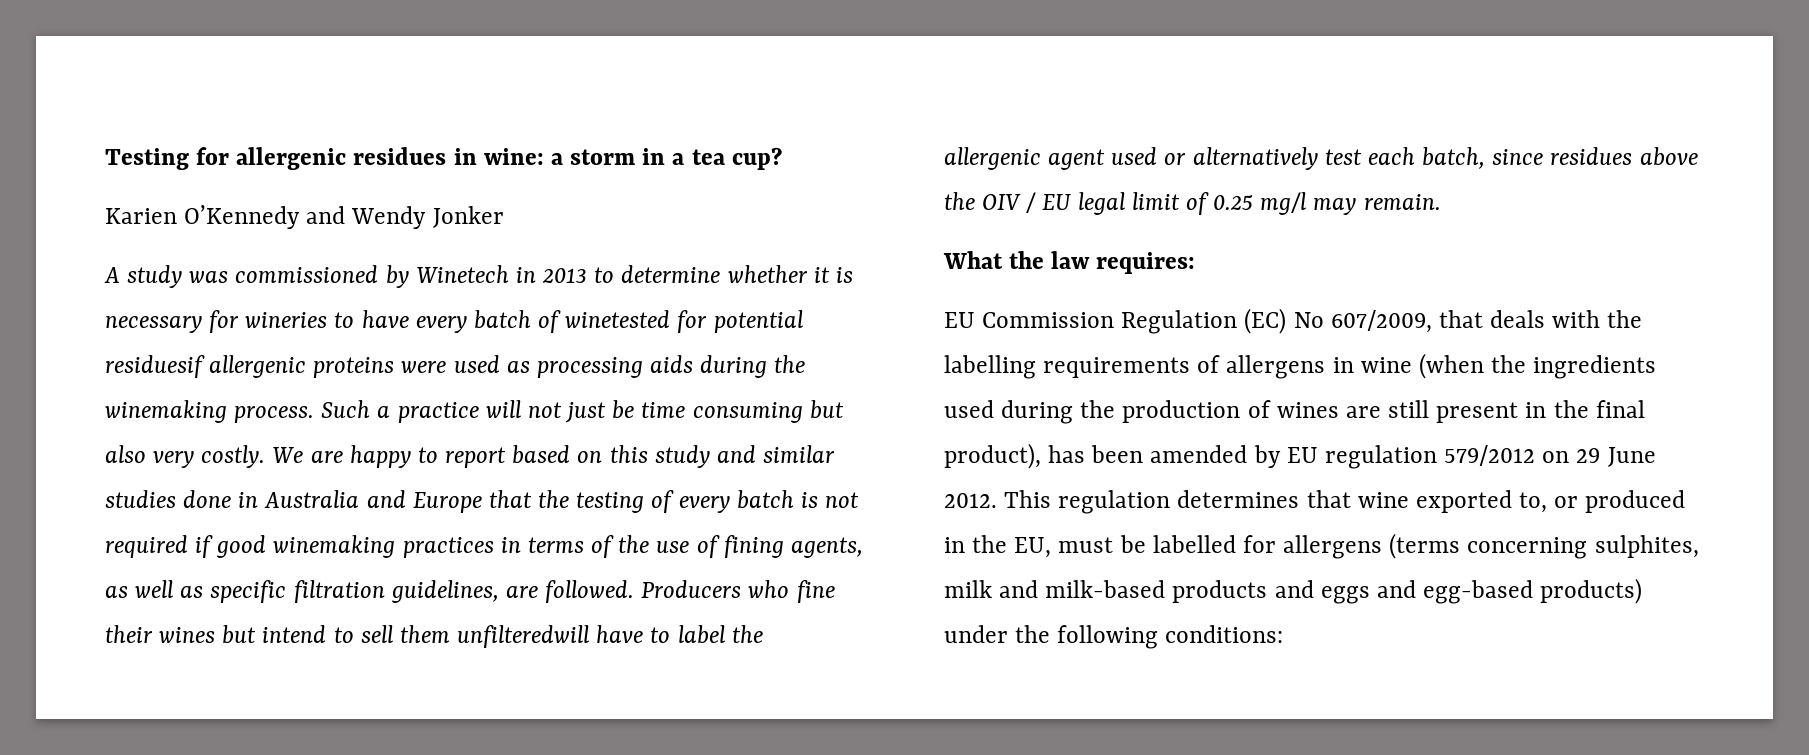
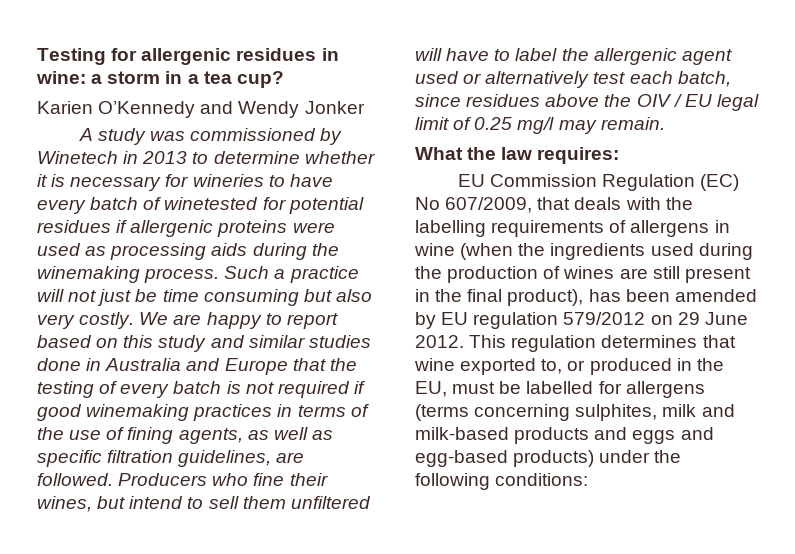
- A study was commissioned by Winetech in 2013 to determine whether it is necessary for wineries to have every batch of winetested for potential residuesif allergenic proteins were used as processing aids during the winemaking process.
+ A study was commissioned by Winetech in 2013 to determine whether it is necessary for wineries to have every batch of winetested for potential residues if allergenic proteins were used as processing aids during the winemaking process.
- Producers who fine their wines but intend to sell them unfilteredwill have to label the allergenic agent used or alternatively test each batch, since residues above the OIV / EU legal limit of 0.25 mg/l may remain.
+ Producers who fine their wines, but intend to sell them unfiltered will have to label the allergenic agent used or alternatively test each batch, since residues above the OIV / EU legal limit of 0.25 mg/l may remain.

